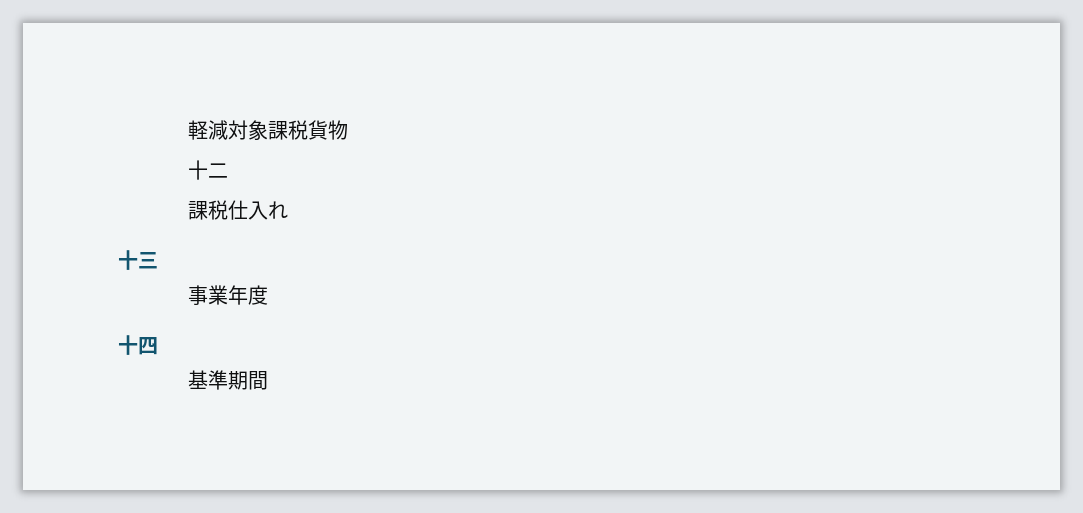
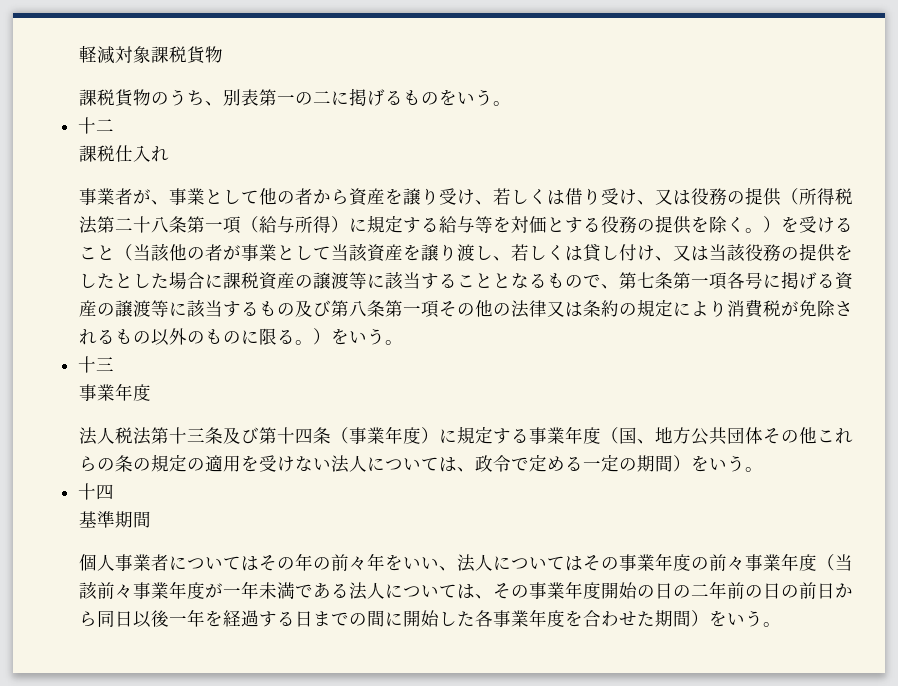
+ 課税貨物のうち、別表第一の二に掲げるものをいう。
  十二
  課税仕入れ
+ 事業者が、事業として他の者から資産を譲り受け、若しくは借り受け、又は役務の提供（所得税法第二十八条第一項（給与所得）に規定する給与等を対価とする役務の提供を除く。）を受けること（当該他の者が事業として当該資産を譲り渡し、若しくは貸し付け、又は当該役務の提供をしたとした場合に課税資産の譲渡等に該当することとなるもので、第七条第一項各号に掲げる資産の譲渡等に該当するもの及び第八条第一項その他の法律又は条約の規定により消費税が免除されるもの以外のものに限る。）をいう。
  十三
  事業年度
+ 法人税法第十三条及び第十四条（事業年度）に規定する事業年度（国、地方公共団体その他これらの条の規定の適用を受けない法人については、政令で定める一定の期間）をいう。
  十四
  基準期間
+ 個人事業者についてはその年の前々年をいい、法人についてはその事業年度の前々事業年度（当該前々事業年度が一年未満である法人については、その事業年度開始の日の二年前の日の前日から同日以後一年を経過する日までの間に開始した各事業年度を合わせた期間）をいう。

